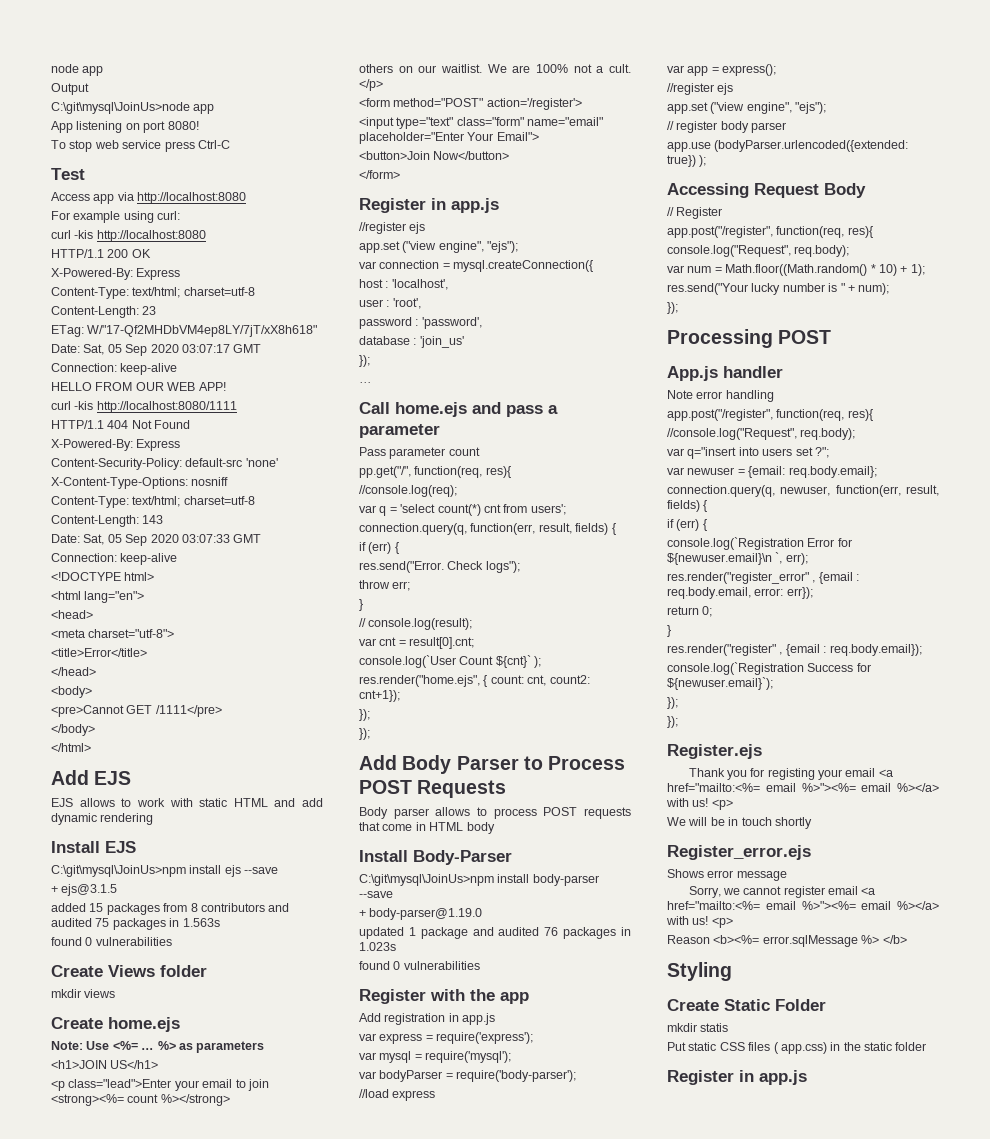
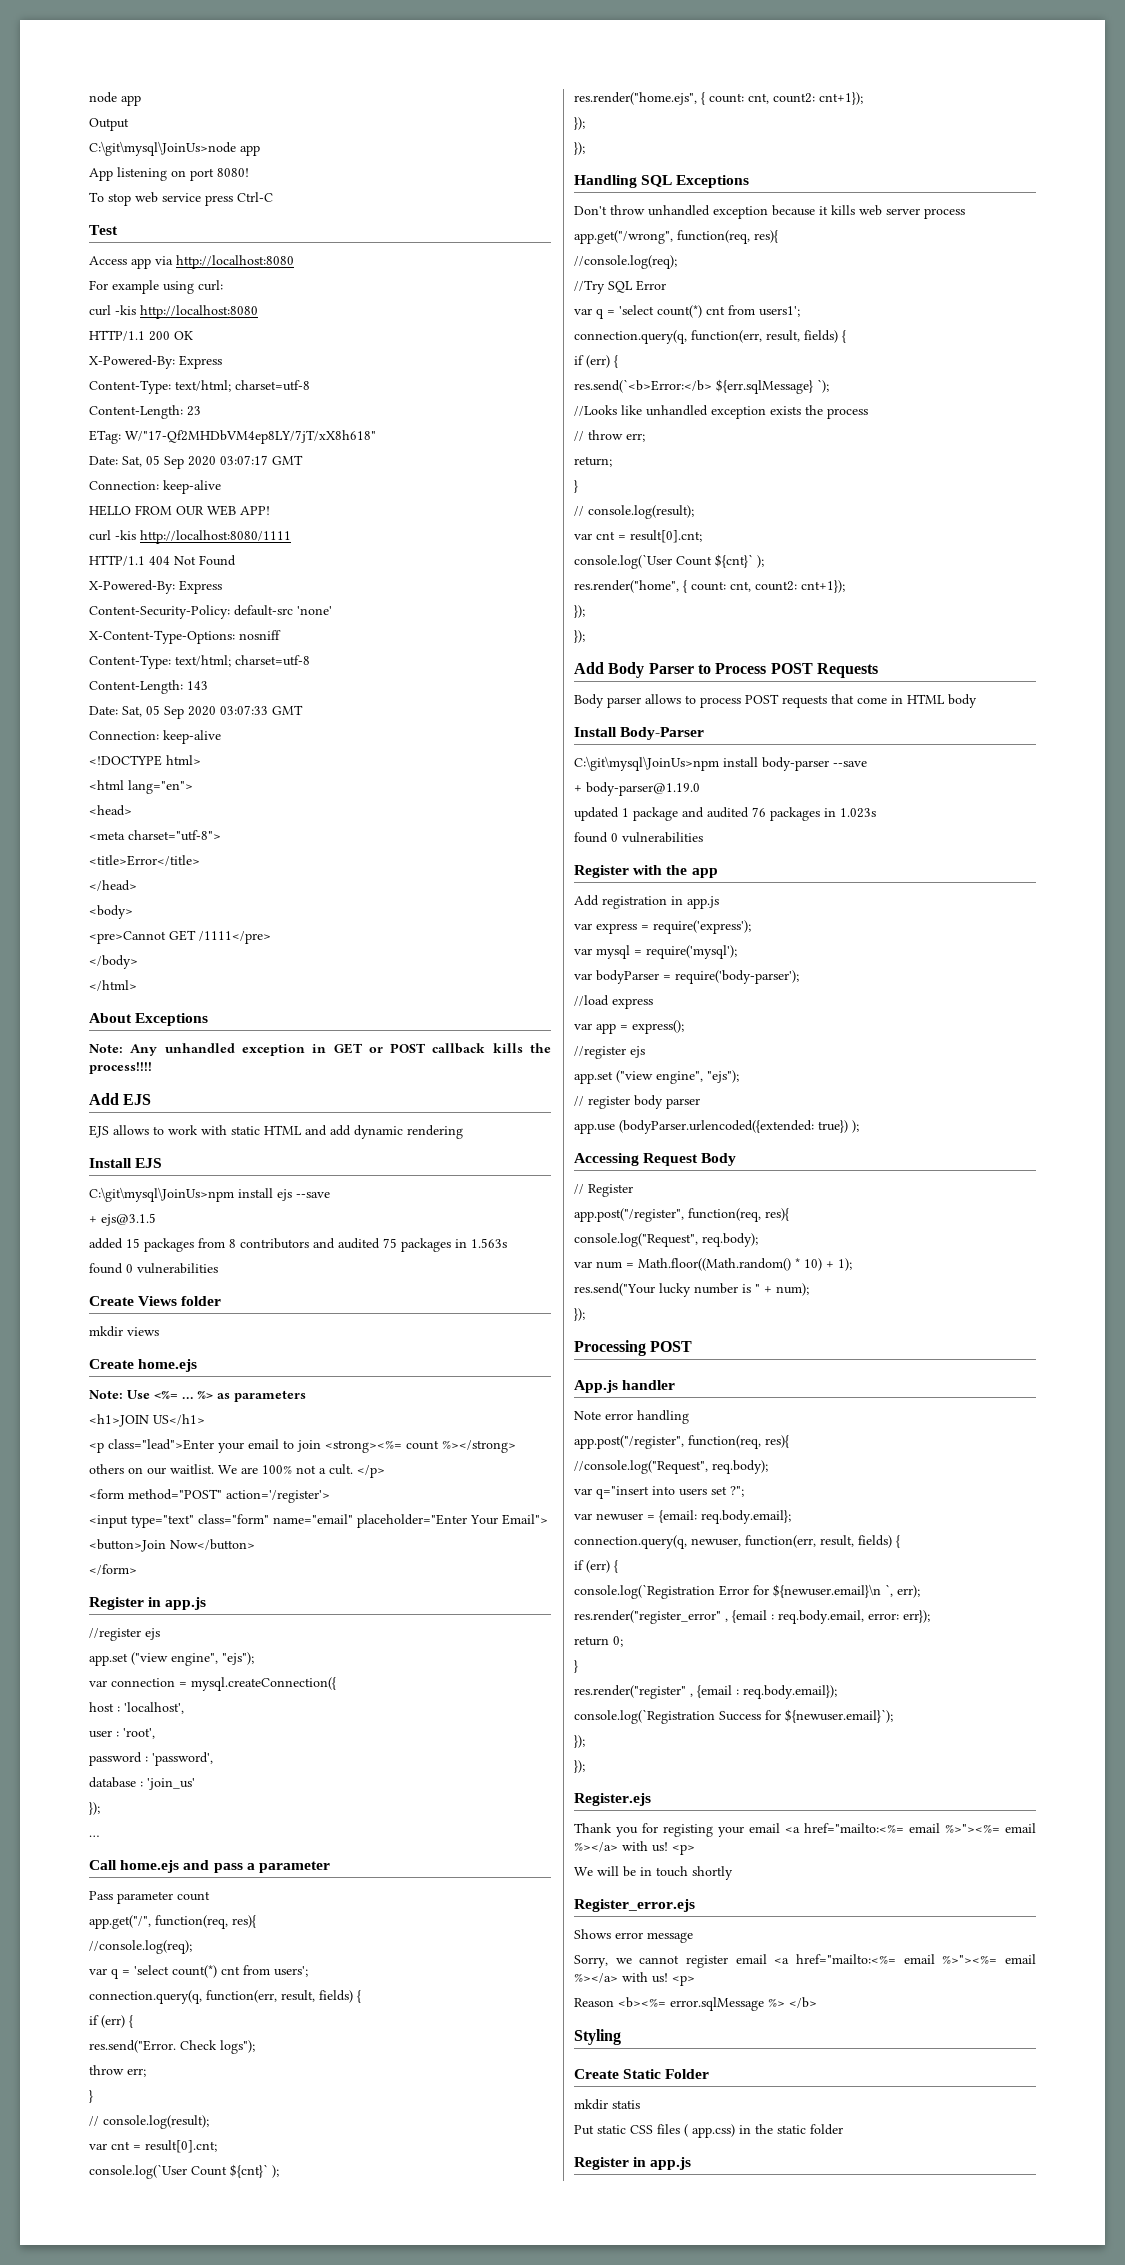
+ About Exceptions
+ Note: Any unhandled exception in GET or POST callback kills the process!!!!
- pp.get("/", function(req, res){
+ app.get("/", function(req, res){
+ Handling SQL Exceptions
+ Don't throw unhandled exception because it kills web server process
+ app.get("/wrong", function(req, res){
+ //console.log(req);
+ //Try SQL Error
+ var q = 'select count(*) cnt from users1';
+ connection.query(q, function(err, result, fields) {
+ if (err) {
+ res.send(`<b>Error:</b> ${err.sqlMessage} `);
+ //Looks like unhandled exception exists the process
+ // throw err;
+ return;
+ }
+ // console.log(result);
+ var cnt = result[0].cnt;
+ console.log(`User Count ${cnt}` );
+ res.render("home", { count: cnt, count2: cnt+1});
+ });
+ });

